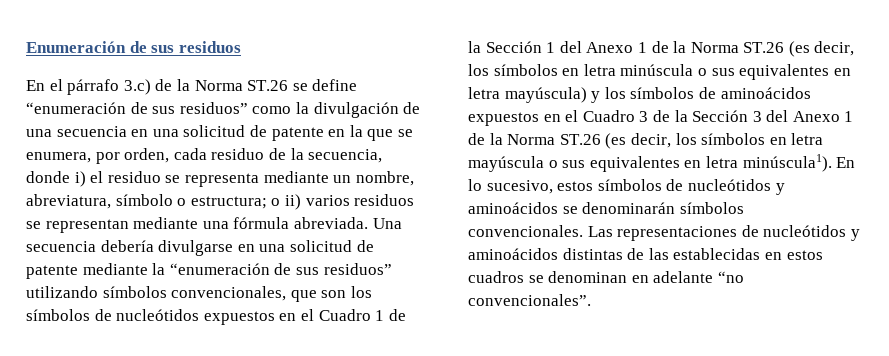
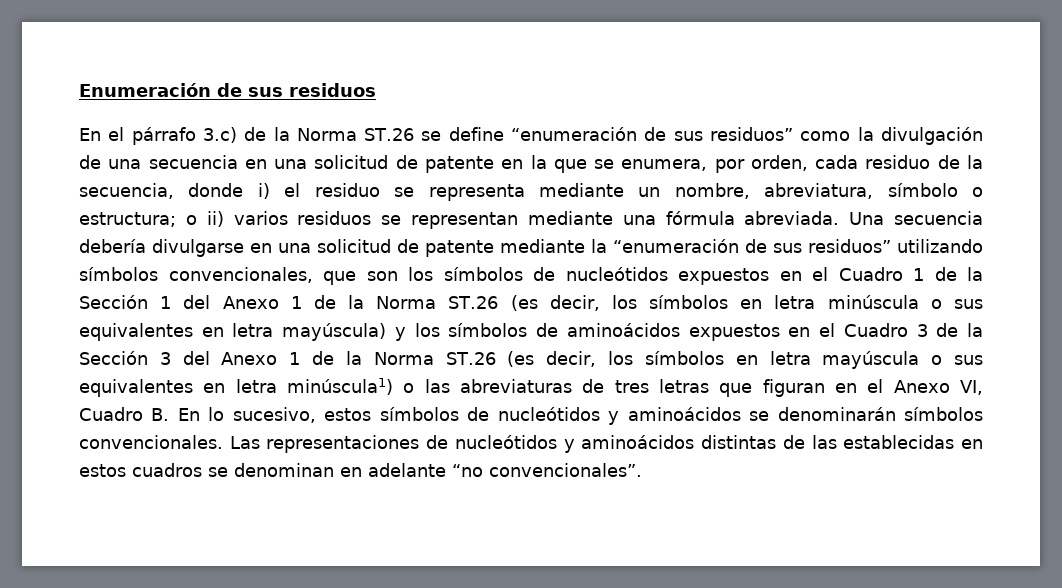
- Una secuencia debería divulgarse en una solicitud de patente mediante la “enumeración de sus residuos” utilizando símbolos convencionales, que son los símbolos de nucleótidos expuestos en el Cuadro 1 de la Sección 1 del Anexo 1 de la Norma ST.26 (es decir, los símbolos en letra minúscula o sus equivalentes en letra mayúscula) y los símbolos de aminoácidos expuestos en el Cuadro 3 de la Sección 3 del Anexo 1 de la Norma ST.26 (es decir, los símbolos en letra mayúscula o sus equivalentes en letra minúscula1). En lo sucesivo, estos símbolos de nucleótidos y aminoácidos se denominarán símbolos convencionales.
+ Una secuencia debería divulgarse en una solicitud de patente mediante la “enumeración de sus residuos” utilizando símbolos convencionales, que son los símbolos de nucleótidos expuestos en el Cuadro 1 de la Sección 1 del Anexo 1 de la Norma ST.26 (es decir, los símbolos en letra minúscula o sus equivalentes en letra mayúscula) y los símbolos de aminoácidos expuestos en el Cuadro 3 de la Sección 3 del Anexo 1 de la Norma ST.26 (es decir, los símbolos en letra mayúscula o sus equivalentes en letra minúscula1) o las abreviaturas de tres letras que figuran en el Anexo VI, Cuadro B. En lo sucesivo, estos símbolos de nucleótidos y aminoácidos se denominarán símbolos convencionales.

